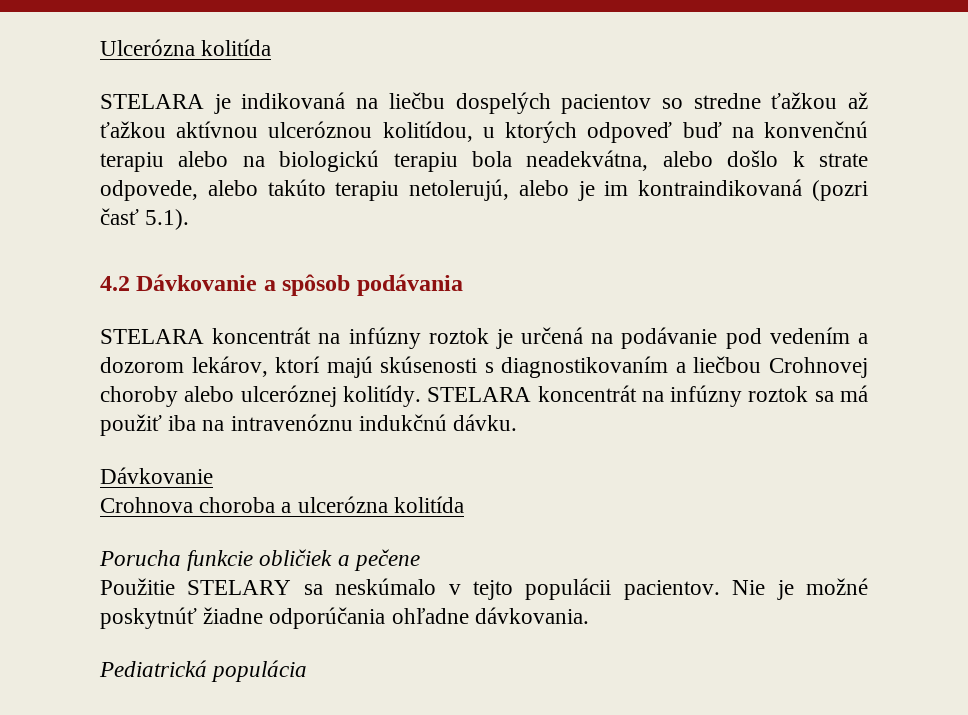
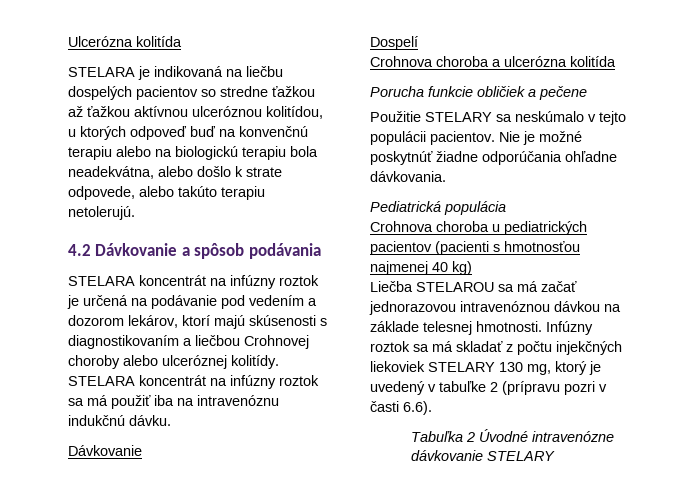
- STELARA je indikovaná na liečbu dospelých pacientov so stredne ťažkou až ťažkou aktívnou ulceróznou kolitídou, u ktorých odpoveď buď na konvenčnú terapiu alebo na biologickú terapiu bola neadekvátna, alebo došlo k strate odpovede, alebo takúto terapiu netolerujú, alebo je im kontraindikovaná (pozri časť 5.1).
+ STELARA je indikovaná na liečbu dospelých pacientov so stredne ťažkou až ťažkou aktívnou ulceróznou kolitídou, u ktorých odpoveď buď na konvenčnú terapiu alebo na biologickú terapiu bola neadekvátna, alebo došlo k strate odpovede, alebo takúto terapiu netolerujú.
+ Dospelí
+ Crohnova choroba u pediatrických pacientov (pacienti s hmotnosťou najmenej 40 kg)
+ Liečba STELAROU sa má začať jednorazovou intravenóznou dávkou na základe telesnej hmotnosti. Infúzny roztok sa má skladať z počtu injekčných liekoviek STELARY 130 mg, ktorý je uvedený v tabuľke 2 (prípravu pozri v časti 6.6).
+ Tabuľka 2 Úvodné intravenózne dávkovanie STELARY

